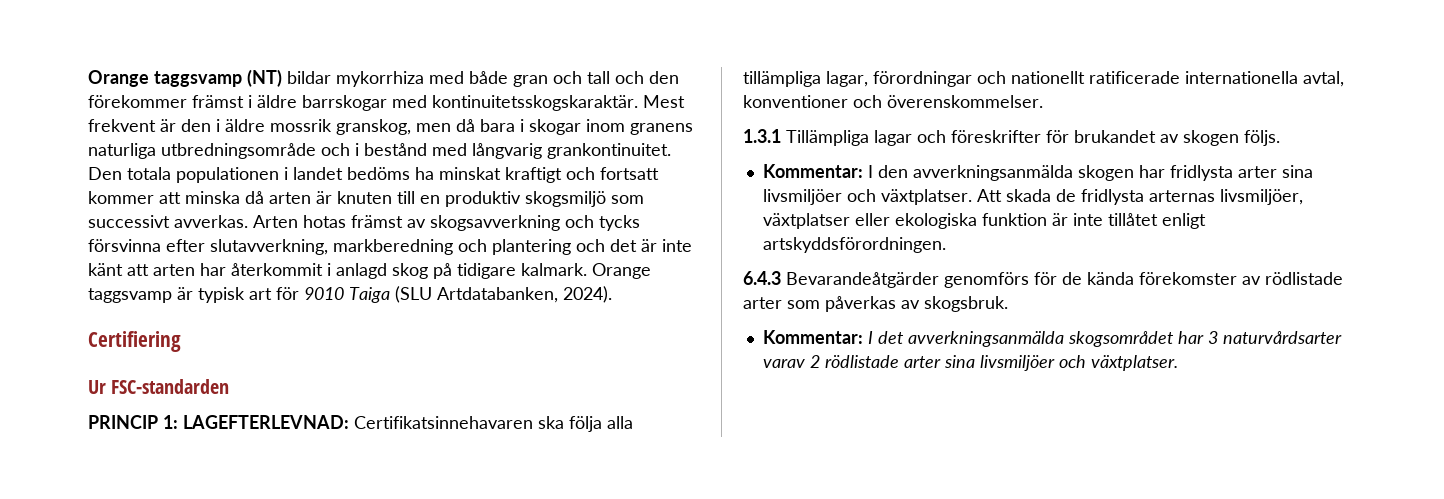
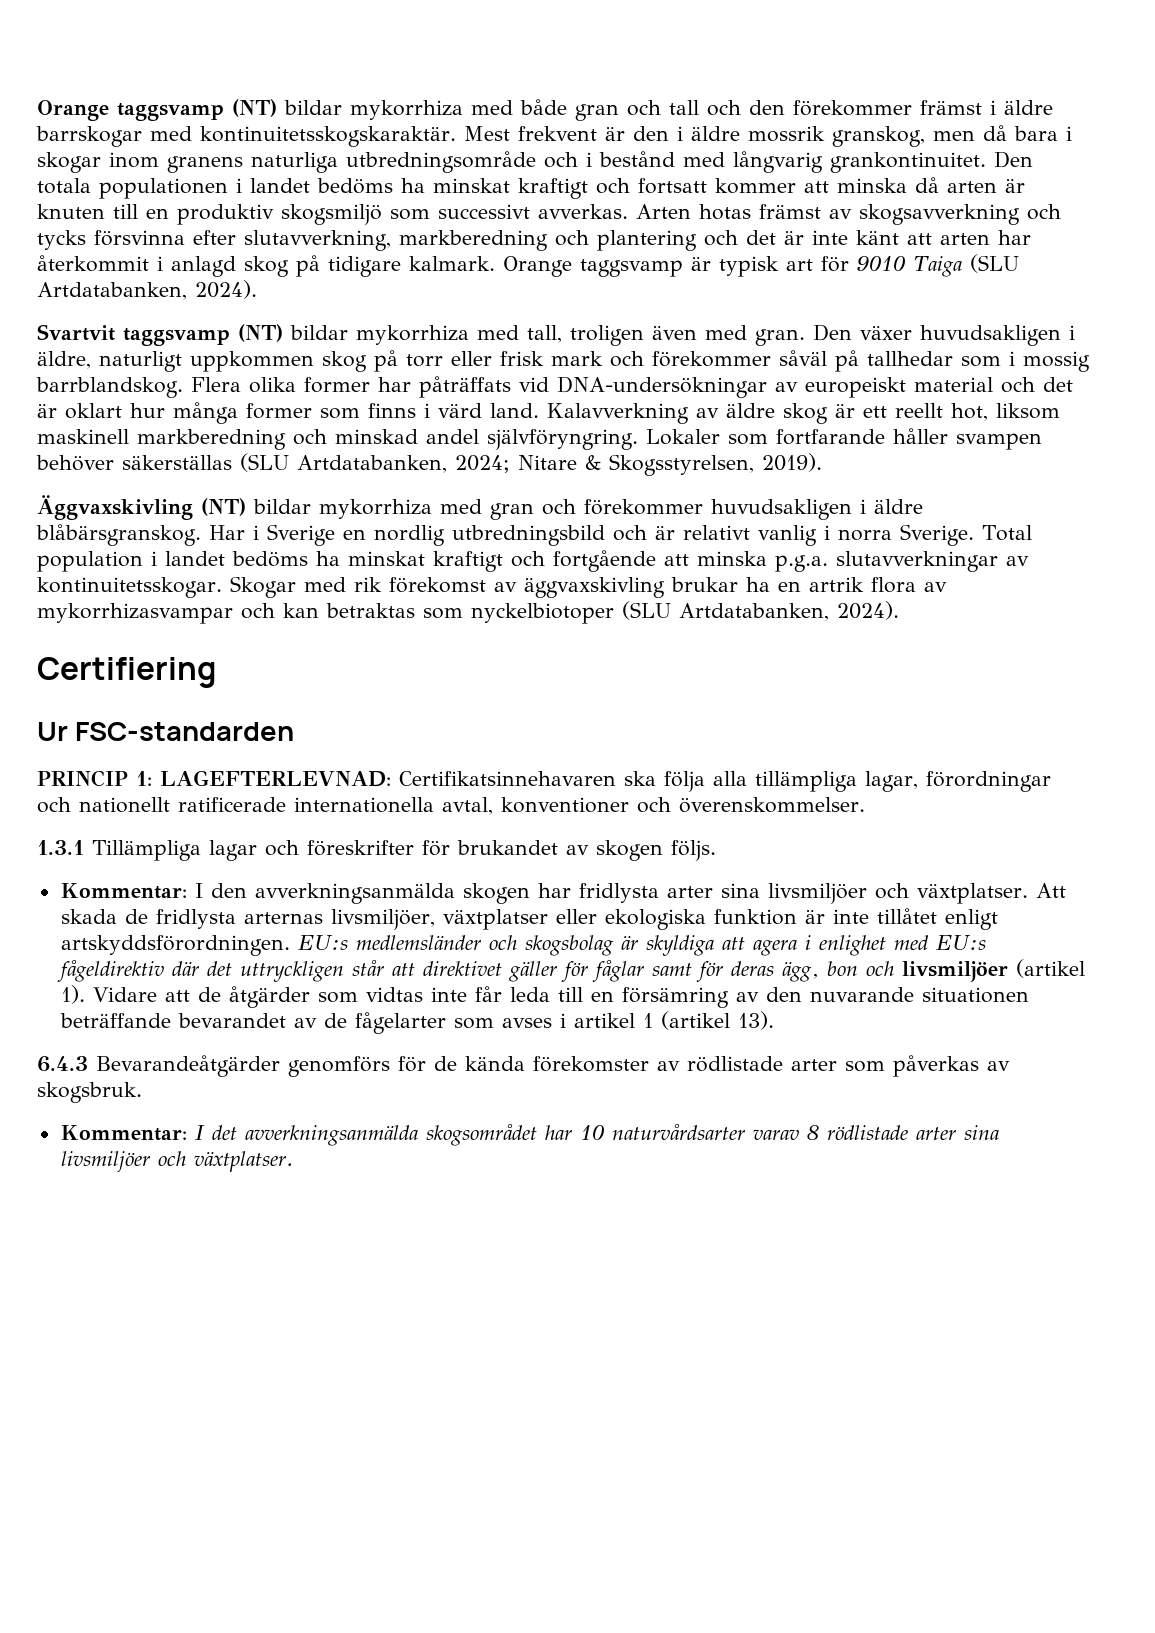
+ Svartvit taggsvamp (NT) bildar mykorrhiza med tall, troligen även med gran. Den växer huvudsakligen i äldre, naturligt uppkommen skog på torr eller frisk mark och förekommer såväl på tallhedar som i mossig barrblandskog. Flera olika former har påträffats vid DNA-undersökningar av europeiskt material och det är oklart hur många former som finns i värd land. Kalavverkning av äldre skog är ett reellt hot, liksom maskinell markberedning och minskad andel självföryngring. Lokaler som fortfarande håller svampen behöver säkerställas (SLU Artdatabanken, 2024; Nitare & Skogsstyrelsen, 2019).
+ Äggvaxskivling (NT) bildar mykorrhiza med gran och förekommer huvudsakligen i äldre blåbärsgranskog. Har i Sverige en nordlig utbredningsbild och är relativt vanlig i norra Sverige. Total population i landet bedöms ha minskat kraftigt och fortgående att minska p.g.a. slutavverkningar av kontinuitetsskogar. Skogar med rik förekomst av äggvaxskivling brukar ha en artrik flora av mykorrhizasvampar och kan betraktas som nyckelbiotoper (SLU Artdatabanken, 2024).
+ EU:s medlemsländer och skogsbolag är skyldiga att agera i enlighet med EU:s fågeldirektiv där det uttryckligen står att direktivet gäller för fåglar samt för deras ägg, bon och livsmiljöer (artikel 1). Vidare att de åtgärder som vidtas inte får leda till en försämring av den nuvarande situationen beträffande bevarandet av de fågelarter som avses i artikel 1 (artikel 13).
- Kommentar: I det avverkningsanmälda skogsområdet har 3 naturvårdsarter varav 2 rödlistade arter sina livsmiljöer och växtplatser.
+ Kommentar: I det avverkningsanmälda skogsområdet har 10 naturvårdsarter varav 8 rödlistade arter sina livsmiljöer och växtplatser.

